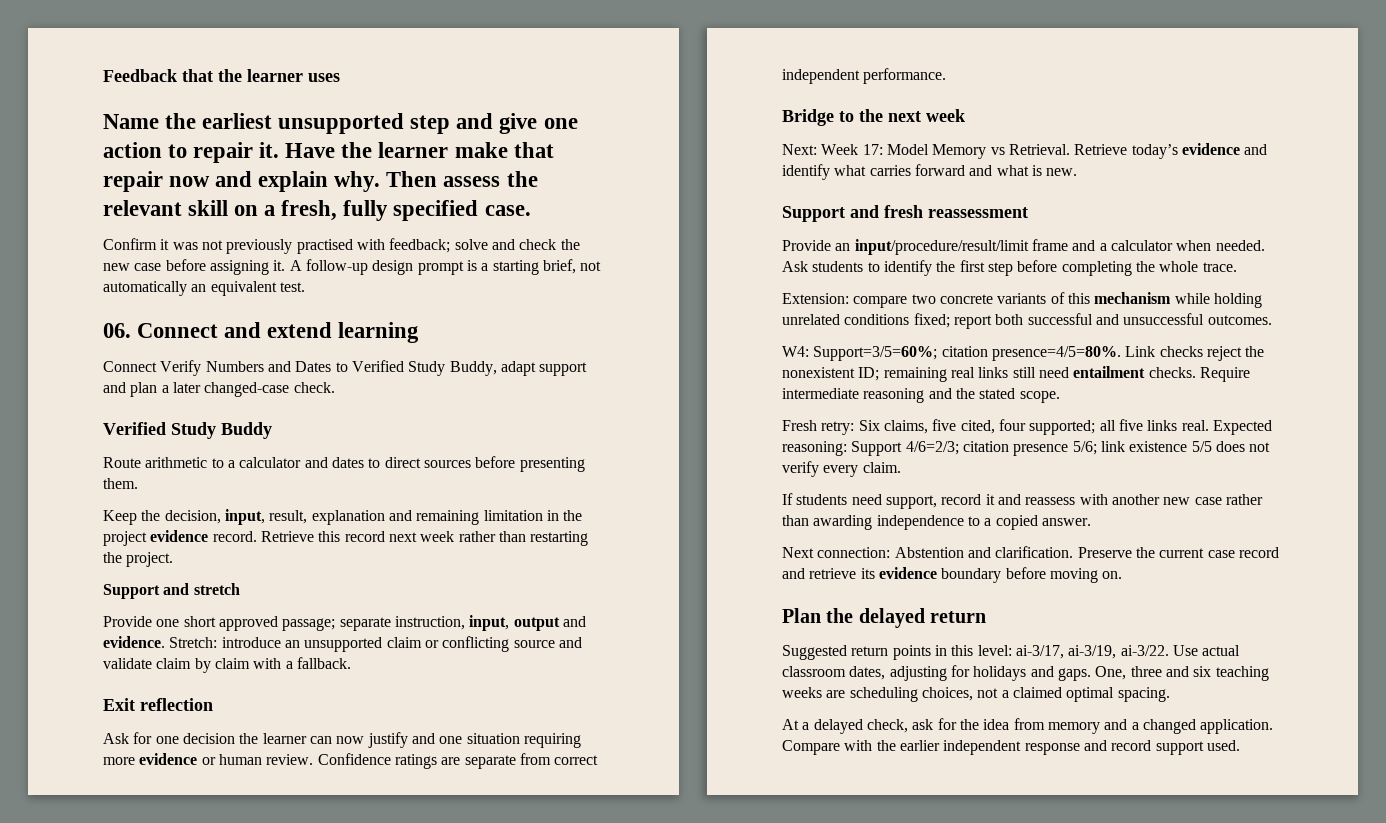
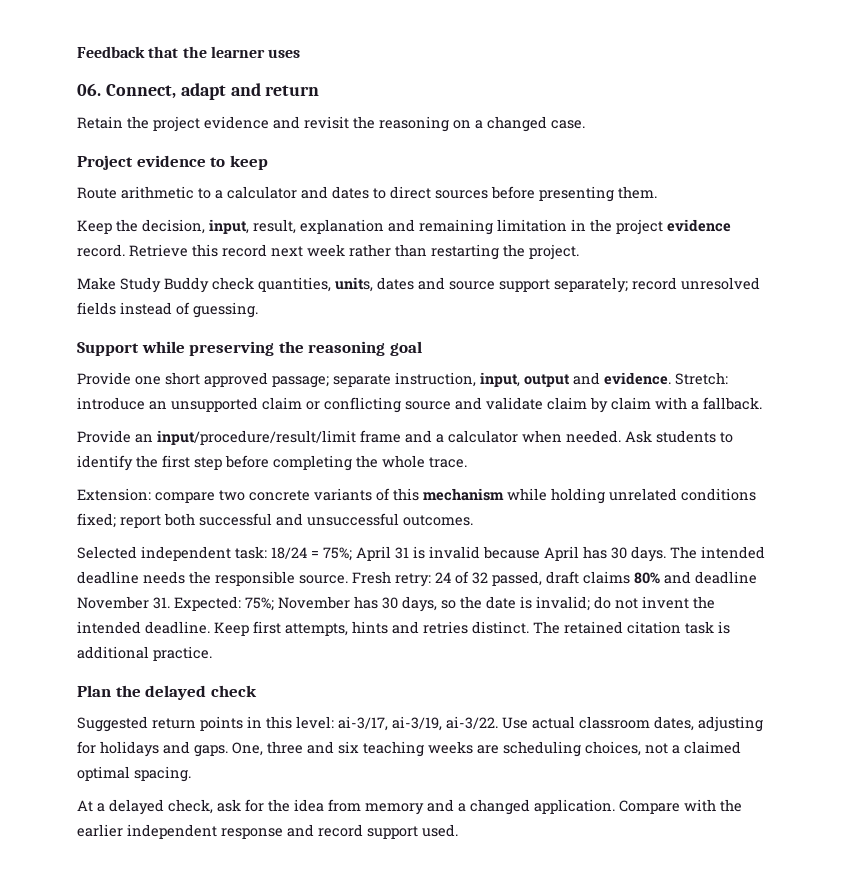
- Name the earliest unsupported step and give one action to repair it. Have the learner make that repair now and explain why. Then assess the relevant skill on a fresh, fully specified case.
- Confirm it was not previously practised with feedback; solve and check the new case before assigning it. A follow-up design prompt is a starting brief, not automatically an equivalent test.
- 06. Connect and extend learning
- Connect Verify Numbers and Dates to Verified Study Buddy, adapt support and plan a later changed-case check.
- Verified Study Buddy
+ 06. Connect, adapt and return
+ Retain the project evidence and revisit the reasoning on a changed case.
+ Project evidence to keep
- Support and stretch
+ Make Study Buddy check quantities, units, dates and source support separately; record unresolved fields instead of guessing.
+ Support while preserving the reasoning goal
- Exit reflection
- Ask for one decision the learner can now justify and one situation requiring more evidence or human review. Confidence ratings are separate from correct independent performance.
- Bridge to the next week
- Next: Week 17: Model Memory vs Retrieval. Retrieve today’s evidence and identify what carries forward and what is new.
- Support and fresh reassessment
- W4: Support=3/5=60%; citation presence=4/5=80%. Link checks reject the nonexistent ID; remaining real links still need entailment checks. Require intermediate reasoning and the stated scope.
- Fresh retry: Six claims, five cited, four supported; all five links real. Expected reasoning: Support 4/6=2/3; citation presence 5/6; link existence 5/5 does not verify every claim.
- If students need support, record it and reassess with another new case rather than awarding independence to a copied answer.
- Next connection: Abstention and clarification. Preserve the current case record and retrieve its evidence boundary before moving on.
+ Selected independent task: 18/24 = 75%; April 31 is invalid because April has 30 days. The intended deadline needs the responsible source. Fresh retry: 24 of 32 passed, draft claims 80% and deadline November 31. Expected: 75%; November has 30 days, so the date is invalid; do not invent the intended deadline. Keep first attempts, hints and retries distinct. The retained citation task is additional practice.
- Plan the delayed return
+ Plan the delayed check

